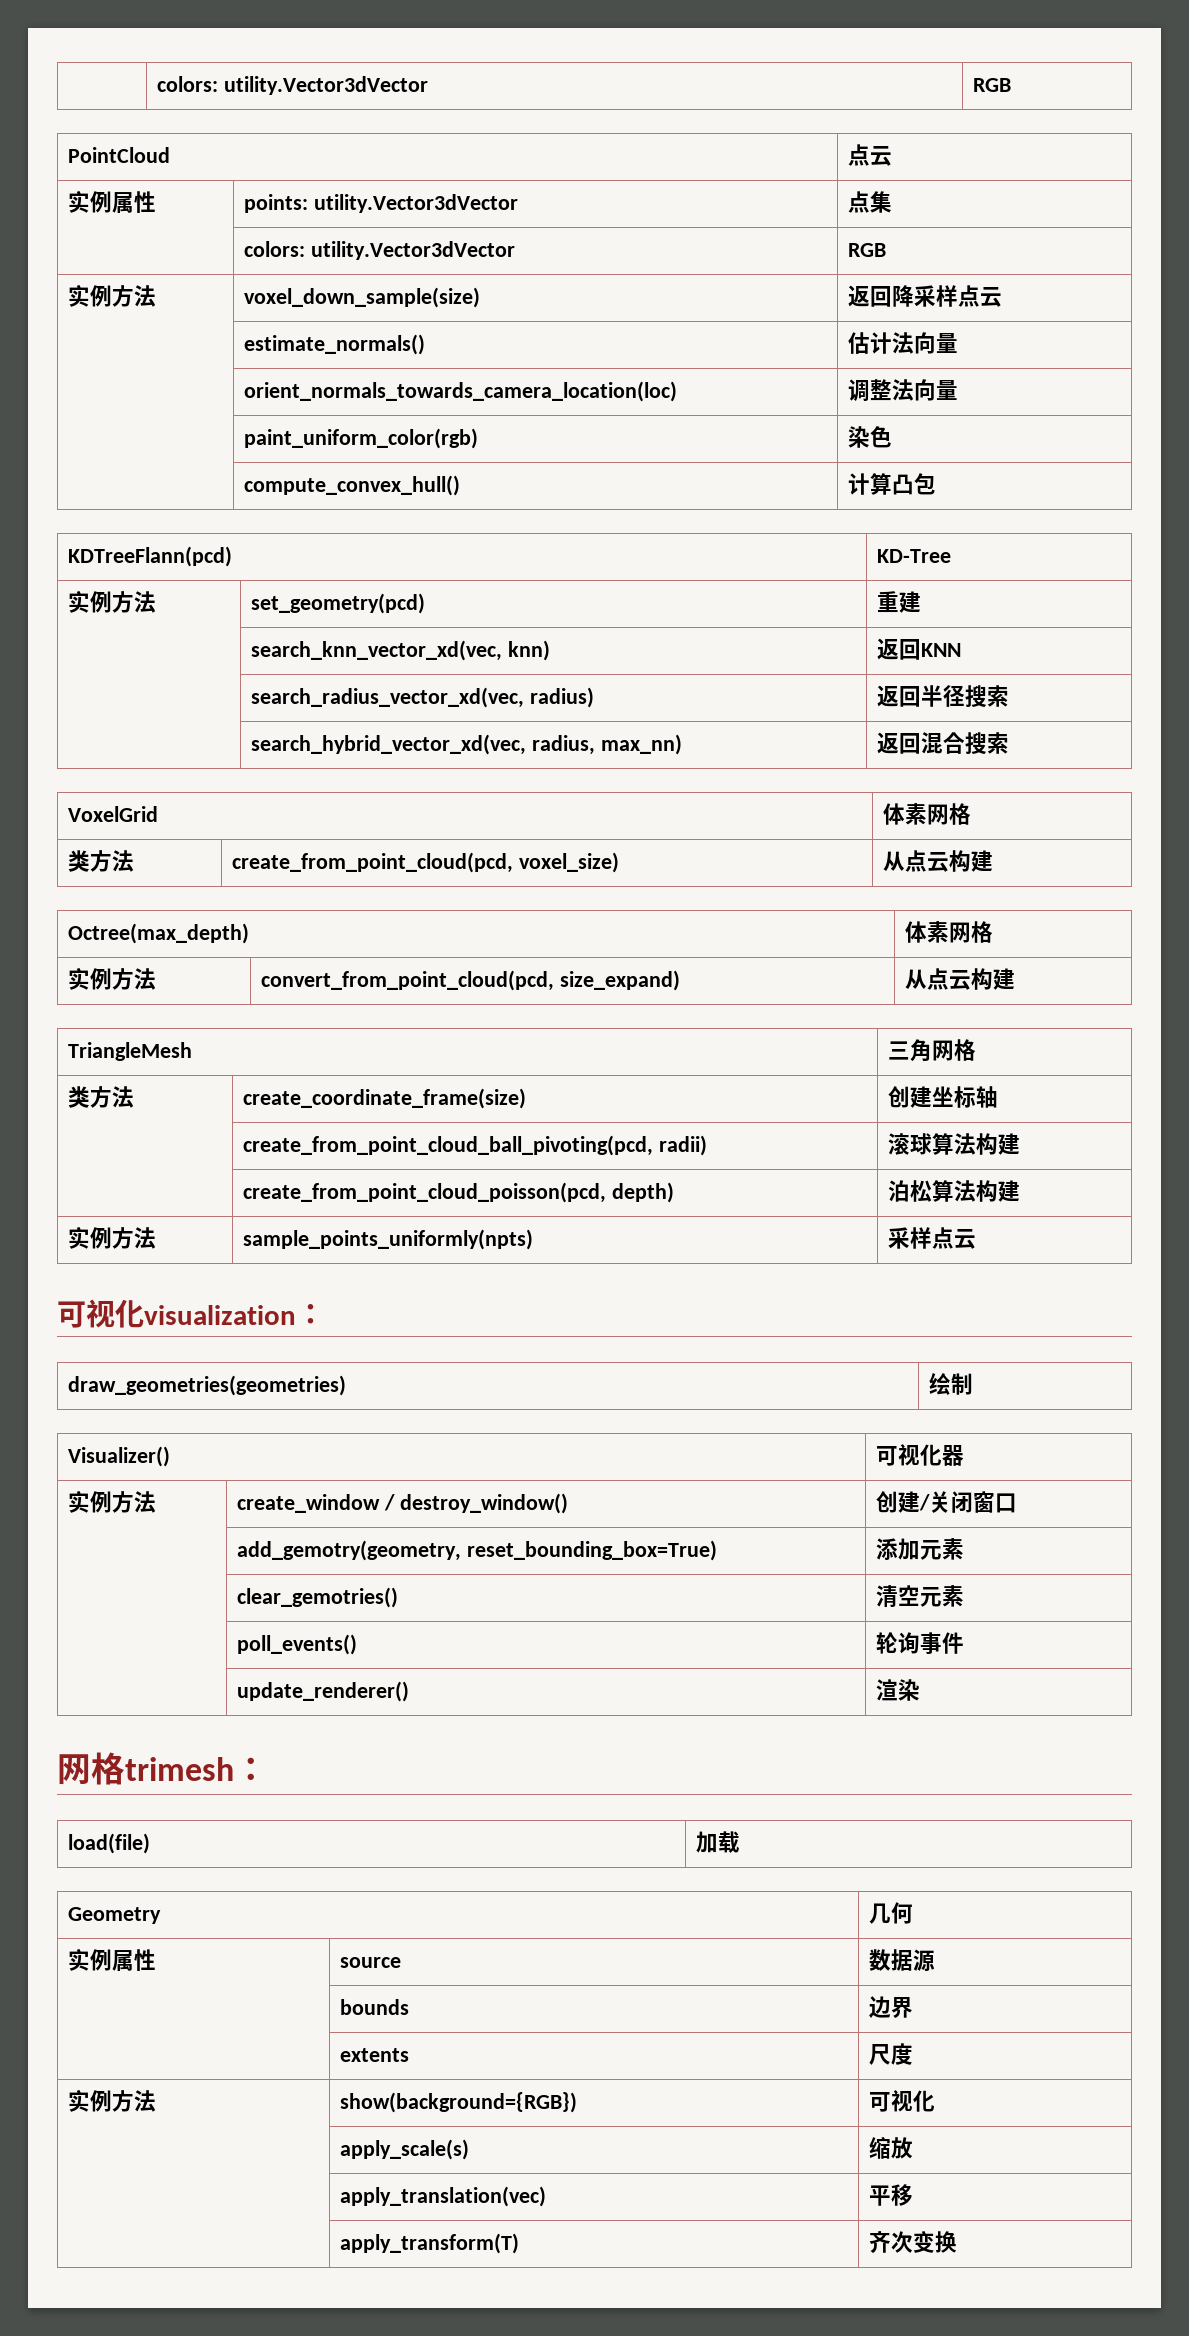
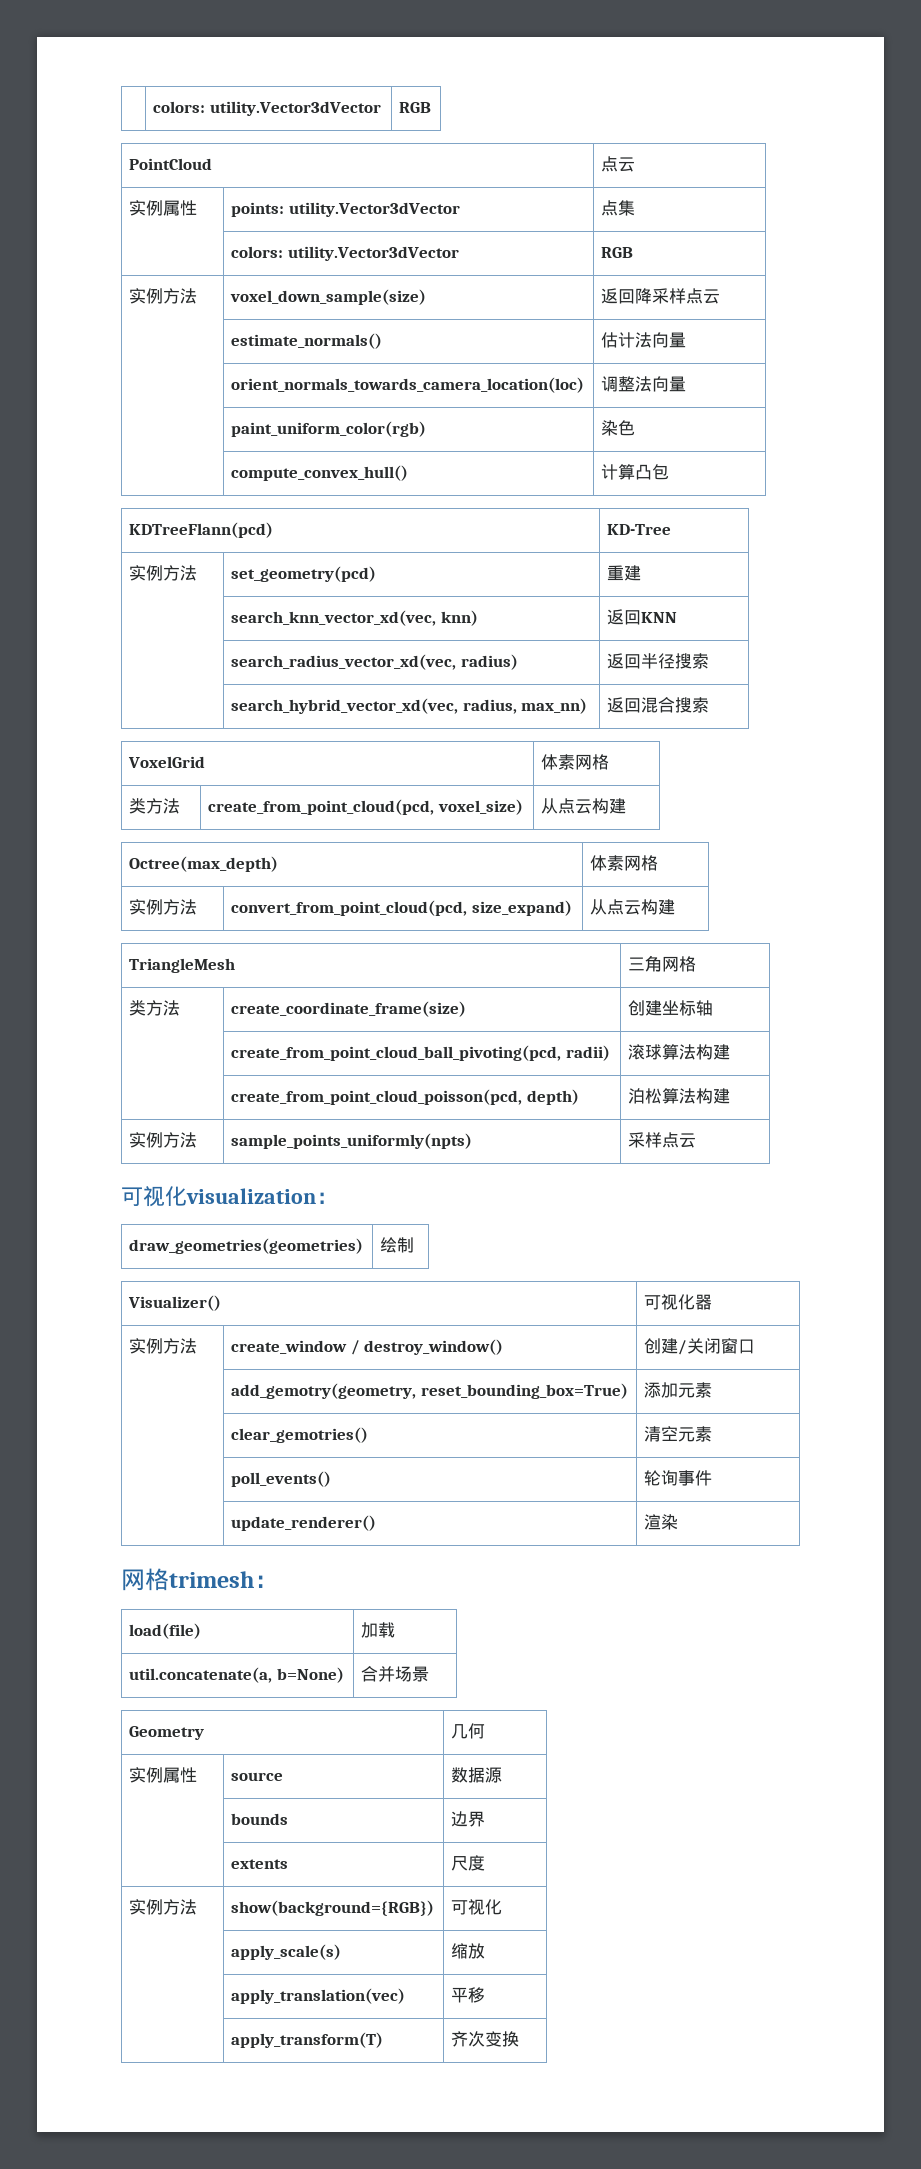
+ util.concatenate(a, b=None) | 合并场景

